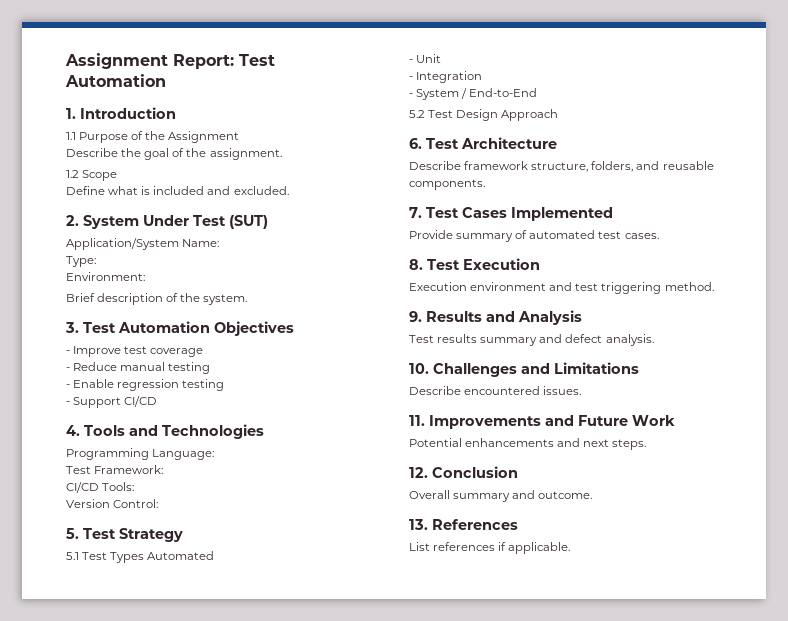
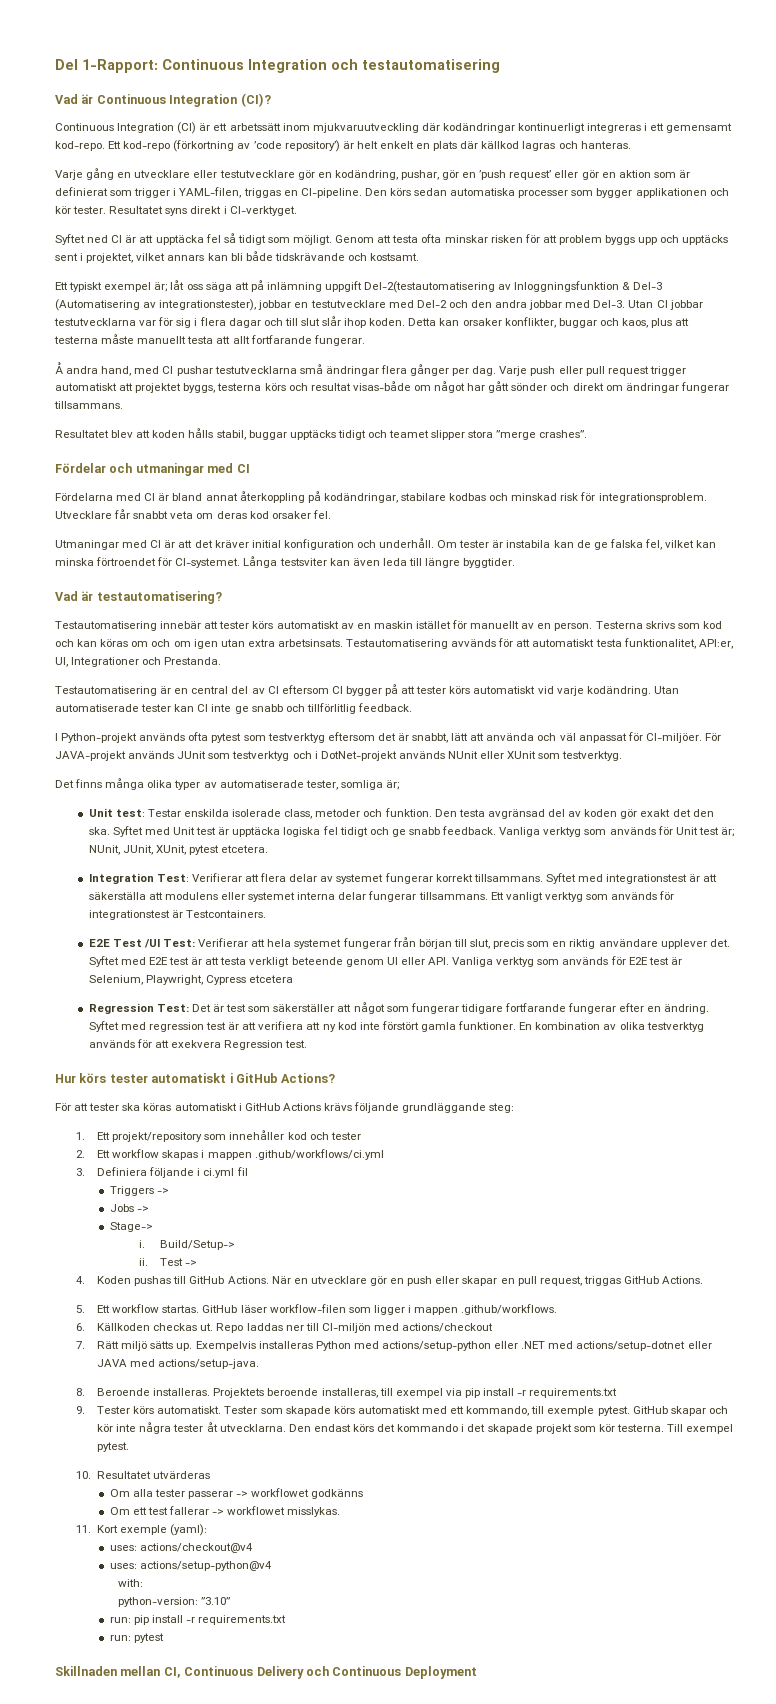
- Assignment Report: Test Automation
- 1. Introduction
- 1.1 Purpose of the Assignment
- Describe the goal of the assignment.
- 1.2 Scope
- Define what is included and excluded.
- 2. System Under Test (SUT)
- Application/System Name:
- Type:
- Environment:
- Brief description of the system.
- 3. Test Automation Objectives
- - Improve test coverage
- - Reduce manual testing
- - Enable regression testing
- - Support CI/CD
- 4. Tools and Technologies
- Programming Language:
- Test Framework:
- CI/CD Tools:
- Version Control:
- 5. Test Strategy
- 5.1 Test Types Automated
- - Unit
- - Integration
- - System / End-to-End
- 5.2 Test Design Approach
- 6. Test Architecture
- Describe framework structure, folders, and reusable components.
- 7. Test Cases Implemented
- Provide summary of automated test cases.
- 8. Test Execution
- Execution environment and test triggering method.
- 9. Results and Analysis
- Test results summary and defect analysis.
- 10. Challenges and Limitations
- Describe encountered issues.
- 11. Improvements and Future Work
- Potential enhancements and next steps.
- 12. Conclusion
- Overall summary and outcome.
- 13. References
- List references if applicable.
+ Del 1-Rapport: Continuous Integration och testautomatisering
+ Vad är Continuous Integration (CI)?
+ Continuous Integration (CI) är ett arbetssätt inom mjukvaruutveckling där kodändringar kontinuerligt integreras i ett gemensamt kod-repo. Ett kod-repo (förkortning av ’code repository’) är helt enkelt en plats där källkod lagras och hanteras.
+ Varje gång en utvecklare eller testutvecklare gör en kodändring, pushar, gör en ’push request’ eller gör en aktion som är definierat som trigger i YAML-filen, triggas en CI-pipeline. Den körs sedan automatiska processer som bygger applikationen och kör tester. Resultatet syns direkt i CI-verktyget.
+ Syftet ned CI är att upptäcka fel så tidigt som möjligt. Genom att testa ofta minskar risken för att problem byggs upp och upptäcks sent i projektet, vilket annars kan bli både tidskrävande och kostsamt.
+ Ett typiskt exempel är; låt oss säga att på inlämning uppgift Del-2(testautomatisering av Inloggningsfunktion & Del-3 (Automatisering av integrationstester), jobbar en testutvecklare med Del-2 och den andra jobbar med Del-3. Utan CI jobbar testutvecklarna var för sig i flera dagar och till slut slår ihop koden. Detta kan orsaker konflikter, buggar och kaos, plus att testerna måste manuellt testa att allt fortfarande fungerar.
+ Å andra hand, med CI pushar testutvecklarna små ändringar flera gånger per dag. Varje push eller pull request trigger automatiskt att projektet byggs, testerna körs och resultat visas-både om något har gått sönder och direkt om ändringar fungerar tillsammans.
+ Resultatet blev att koden hålls stabil, buggar upptäcks tidigt och teamet slipper stora ”merge crashes”.
+ Fördelar och utmaningar med CI
+ Fördelarna med CI är bland annat återkoppling på kodändringar, stabilare kodbas och minskad risk för integrationsproblem. Utvecklare får snabbt veta om deras kod orsaker fel.
+ Utmaningar med CI är att det kräver initial konfiguration och underhåll. Om tester är instabila kan de ge falska fel, vilket kan minska förtroendet för CI-systemet. Långa testsviter kan även leda till längre byggtider.
+ Vad är testautomatisering?
+ Testautomatisering innebär att tester körs automatiskt av en maskin istället för manuellt av en person. Testerna skrivs som kod och kan köras om och om igen utan extra arbetsinsats. Testautomatisering avvänds för att automatiskt testa funktionalitet, API:er, UI, Integrationer och Prestanda.
+ Testautomatisering är en central del av CI eftersom CI bygger på att tester körs automatiskt vid varje kodändring. Utan automatiserade tester kan CI inte ge snabb och tillförlitlig feedback.
+ I Python-projekt används ofta pytest som testverktyg eftersom det är snabbt, lätt att använda och väl anpassat för CI-miljöer. För JAVA-projekt används JUnit som testverktyg och i DotNet-projekt används NUnit eller XUnit som testverktyg.
+ Det finns många olika typer av automatiserade tester, somliga är;
+ Unit test: Testar enskilda isolerade class, metoder och funktion. Den testa avgränsad del av koden gör exakt det den ska. Syftet med Unit test är upptäcka logiska fel tidigt och ge snabb feedback. Vanliga verktyg som används för Unit test är; NUnit, JUnit, XUnit, pytest etcetera.
+ Integration Test: Verifierar att flera delar av systemet fungerar korrekt tillsammans. Syftet med integrationstest är att säkerställa att modulens eller systemet interna delar fungerar tillsammans. Ett vanligt verktyg som används för integrationstest är Testcontainers.
+ E2E Test /UI Test: Verifierar att hela systemet fungerar från början till slut, precis som en riktig användare upplever det. Syftet med E2E test är att testa verkligt beteende genom UI eller API. Vanliga verktyg som används för E2E test är Selenium, Playwright, Cypress etcetera
+ Regression Test: Det är test som säkerställer att något som fungerar tidigare fortfarande fungerar efter en ändring. Syftet med regression test är att verifiera att ny kod inte förstört gamla funktioner. En kombination av olika testverktyg används för att exekvera Regression test.
+ Hur körs tester automatiskt i GitHub Actions?
+ För att tester ska köras automatiskt i GitHub Actions krävs följande grundläggande steg:
+ 1. Ett projekt/repository som innehåller kod och tester
+ 2. Ett workflow skapas i mappen .github/workflows/ci.yml
+ 3. Definiera följande i ci.yml fil
+ Triggers ->
+ Jobs ->
+ Stage->
+ i. Build/Setup->
+ ii. Test ->
+ 4. Koden pushas till GitHub Actions. När en utvecklare gör en push eller skapar en pull request, triggas GitHub Actions.
+ 5. Ett workflow startas. GitHub läser workflow-filen som ligger i mappen .github/workflows.
+ 6. Källkoden checkas ut. Repo laddas ner till CI-miljön med actions/checkout
+ 7. Rätt miljö sätts up. Exempelvis installeras Python med actions/setup-python eller .NET med actions/setup-dotnet eller JAVA med actions/setup-java.
+ 8. Beroende installeras. Projektets beroende installeras, till exempel via pip install -r requirements.txt
+ 9. Tester körs automatiskt. Tester som skapade körs automatiskt med ett kommando, till exemple pytest. GitHub skapar och kör inte några tester åt utvecklarna. Den endast körs det kommando i det skapade projekt som kör testerna. Till exempel pytest.
+ 10. Resultatet utvärderas
+ Om alla tester passerar -> workflowet godkänns
+ Om ett test fallerar -> workflowet misslykas.
+ 11. Kort exemple (yaml):
+ uses: actions/checkout@v4
+ uses: actions/setup-python@v4
+ with:
+ python-version: ”3.10”
+ run: pip install -r requirements.txt
+ run: pytest
+ Skillnaden mellan CI, Continuous Delivery och Continuous Deployment

